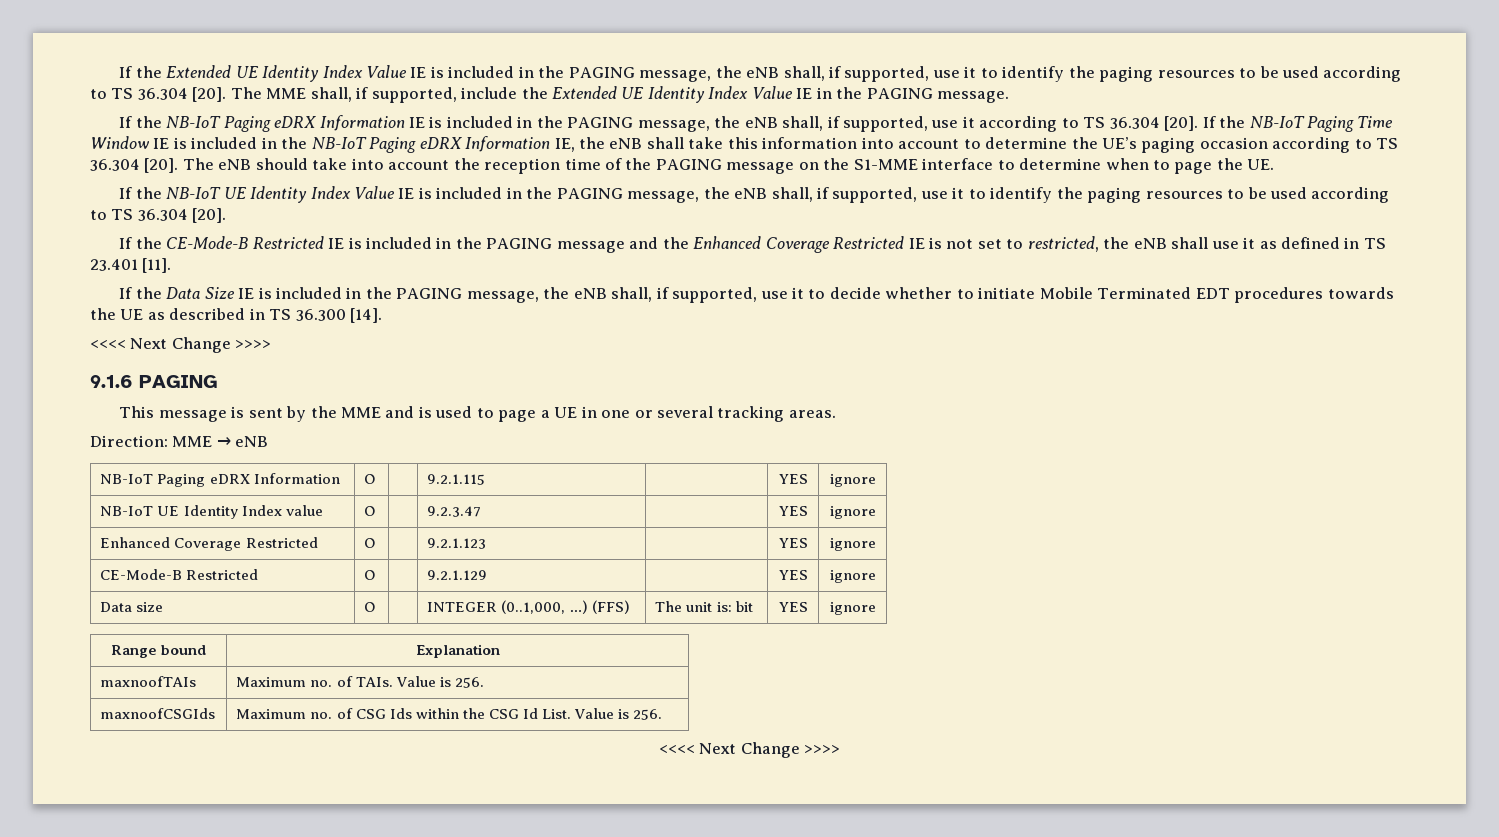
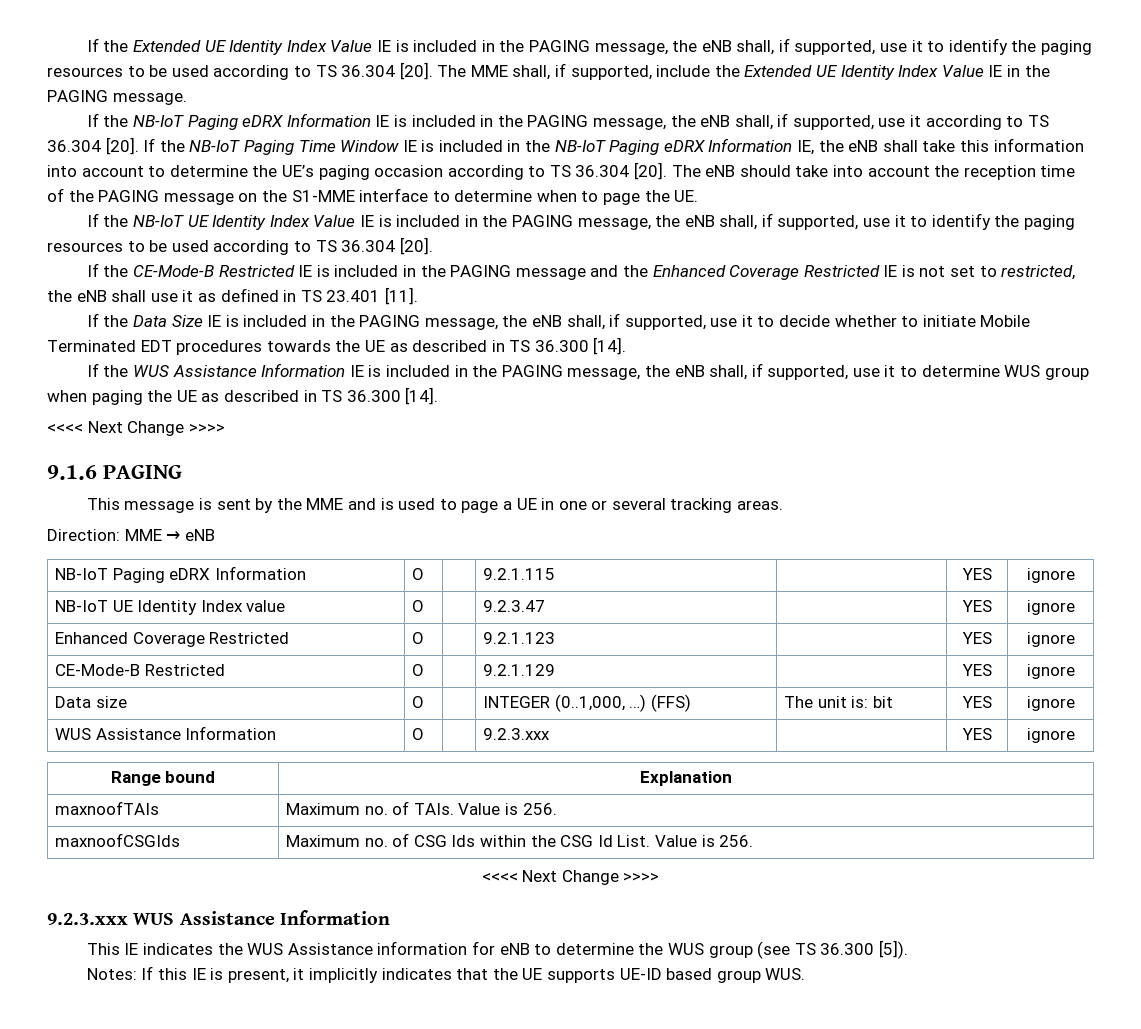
+ If the WUS Assistance Information IE is included in the PAGING message, the eNB shall, if supported, use it to determine WUS group when paging the UE as described in TS 36.300 [14].
+ WUS Assistance Information | O | | 9.2.3.xxx | | YES | ignore
+ 9.2.3.xxx WUS Assistance Information
+ This IE indicates the WUS Assistance information for eNB to determine the WUS group (see TS 36.300 [5]).
+ Notes: If this IE is present, it implicitly indicates that the UE supports UE-ID based group WUS.

